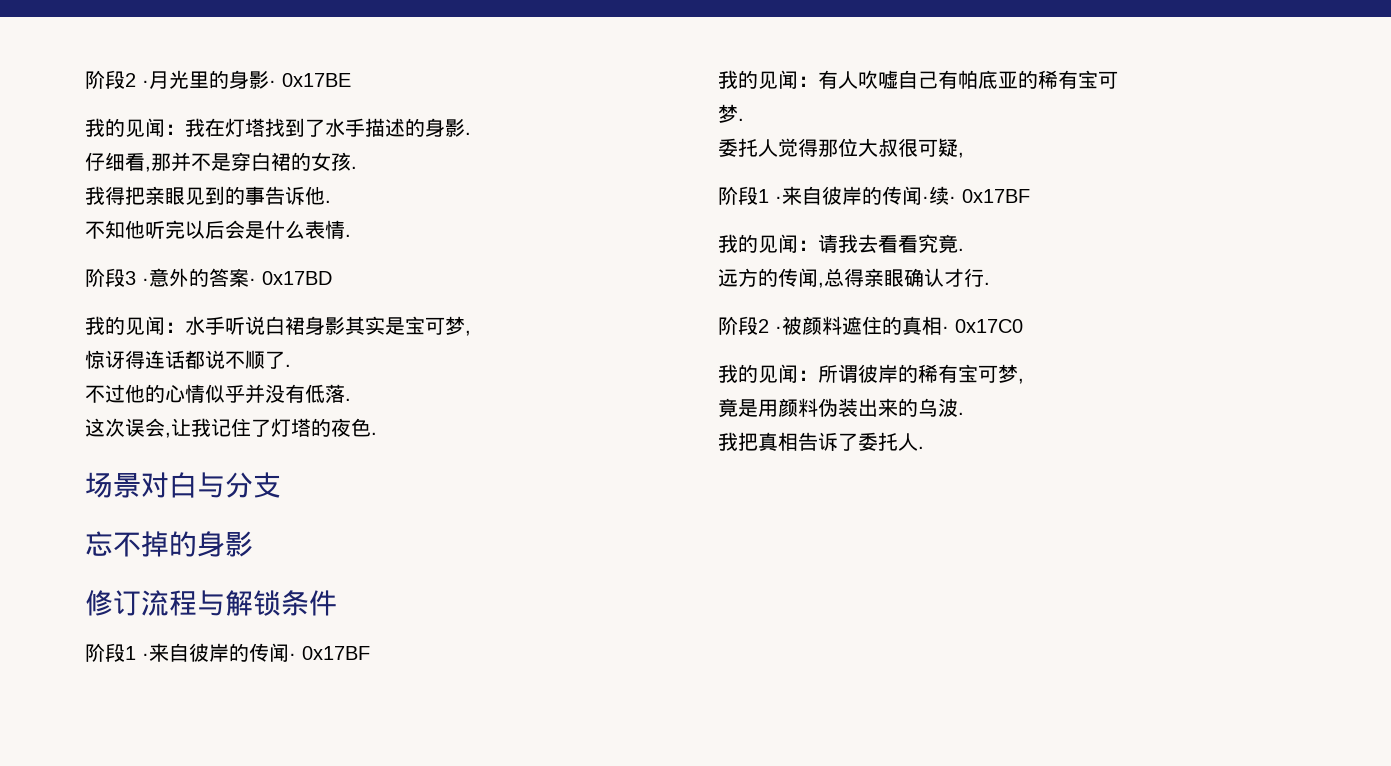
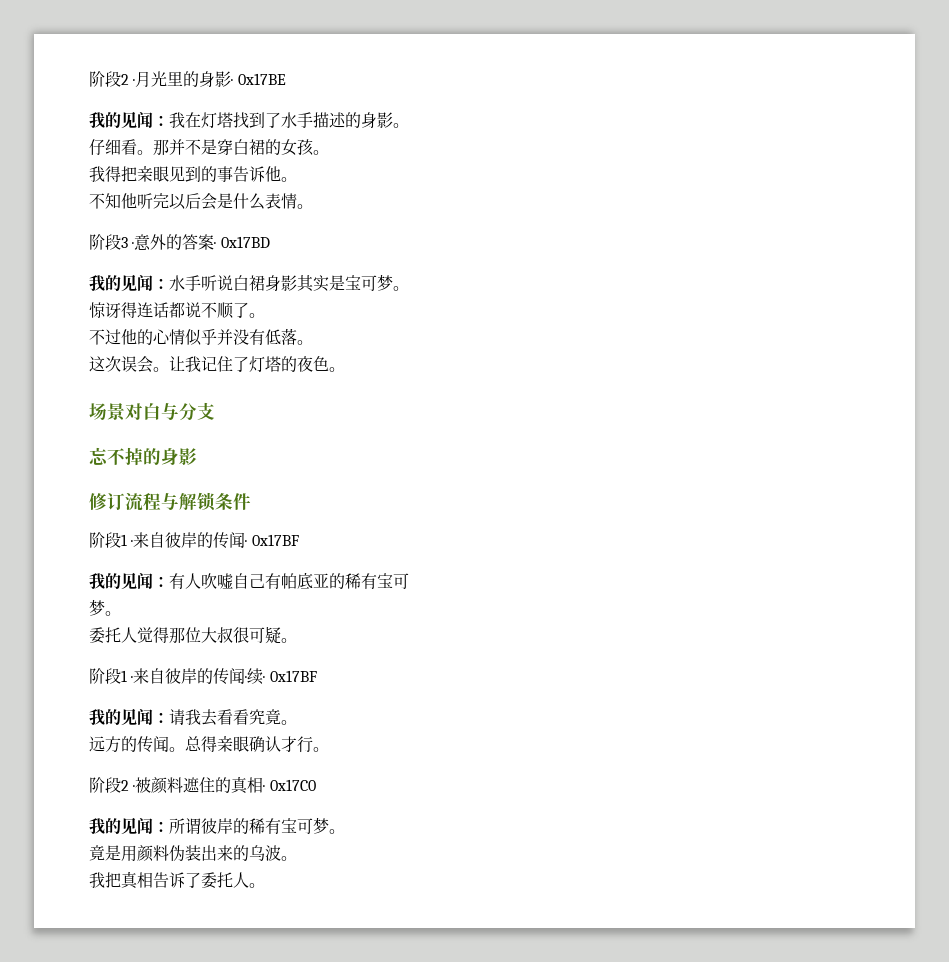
- 我的见闻：我在灯塔找到了水手描述的身影.
+ 我的见闻：我在灯塔找到了水手描述的身影。
- 仔细看,那并不是穿白裙的女孩.
+ 仔细看。那并不是穿白裙的女孩。
- 我得把亲眼见到的事告诉他.
+ 我得把亲眼见到的事告诉他。
- 不知他听完以后会是什么表情.
+ 不知他听完以后会是什么表情。
- 我的见闻：水手听说白裙身影其实是宝可梦,
+ 我的见闻：水手听说白裙身影其实是宝可梦。
- 惊讶得连话都说不顺了.
+ 惊讶得连话都说不顺了。
- 不过他的心情似乎并没有低落.
+ 不过他的心情似乎并没有低落。
- 这次误会,让我记住了灯塔的夜色.
+ 这次误会。让我记住了灯塔的夜色。
  我的见闻：有人吹嘘自己有帕底亚的稀有宝可
- 梦.
+ 梦。
- 委托人觉得那位大叔很可疑,
+ 委托人觉得那位大叔很可疑。
- 我的见闻：请我去看看究竟.
+ 我的见闻：请我去看看究竟。
- 远方的传闻,总得亲眼确认才行.
+ 远方的传闻。总得亲眼确认才行。
- 我的见闻：所谓彼岸的稀有宝可梦,
+ 我的见闻：所谓彼岸的稀有宝可梦。
- 竟是用颜料伪装出来的乌波.
+ 竟是用颜料伪装出来的乌波。
- 我把真相告诉了委托人.
+ 我把真相告诉了委托人。

